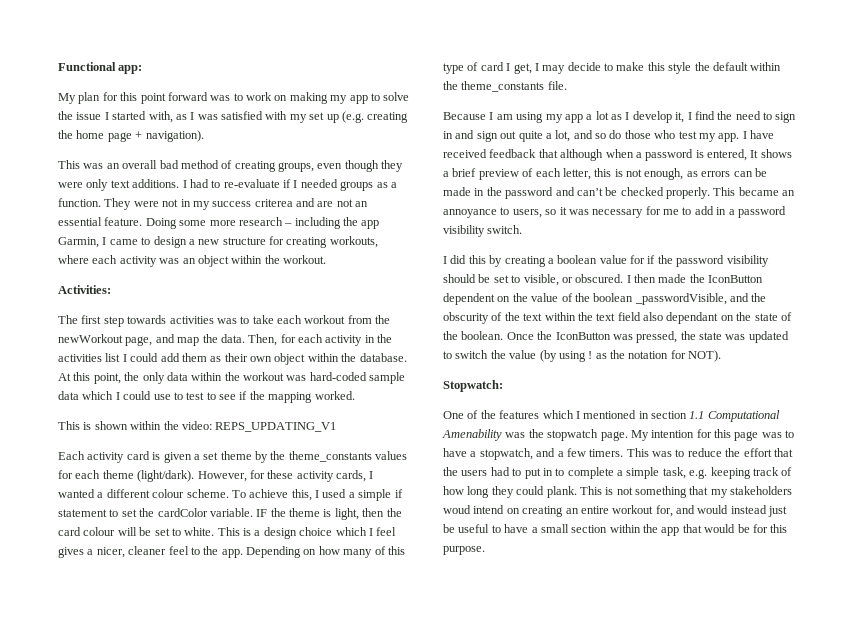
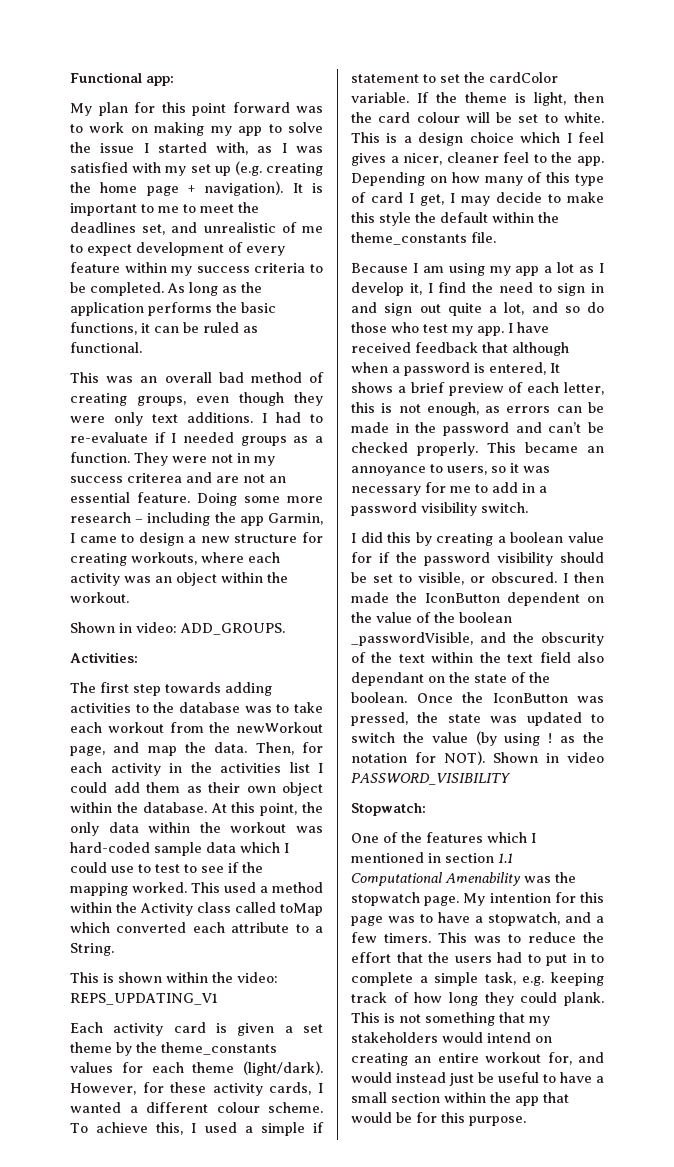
+ It is important to me to meet the deadlines set, and unrealistic of me to expect development of every feature within my success criteria to be completed. As long as the application performs the basic functions, it can be ruled as functional.
+ Shown in video: ADD_GROUPS.
- The first step towards activities was to take each workout from the newWorkout page, and map the data.
+ The first step towards adding activities to the database was to take each workout from the newWorkout page, and map the data.
+ This used a method within the Activity class called toMap which converted each attribute to a String.
- IF the theme is light, then the card colour will be set to white.
+ If the theme is light, then the card colour will be set to white.
+ Shown in video PASSWORD_VISIBILITY
- This is not something that my stakeholders woud intend on creating an entire workout for, and would instead just be useful to have a small section within the app that would be for this purpose.
+ This is not something that my stakeholders would intend on creating an entire workout for, and would instead just be useful to have a small section within the app that would be for this purpose.

